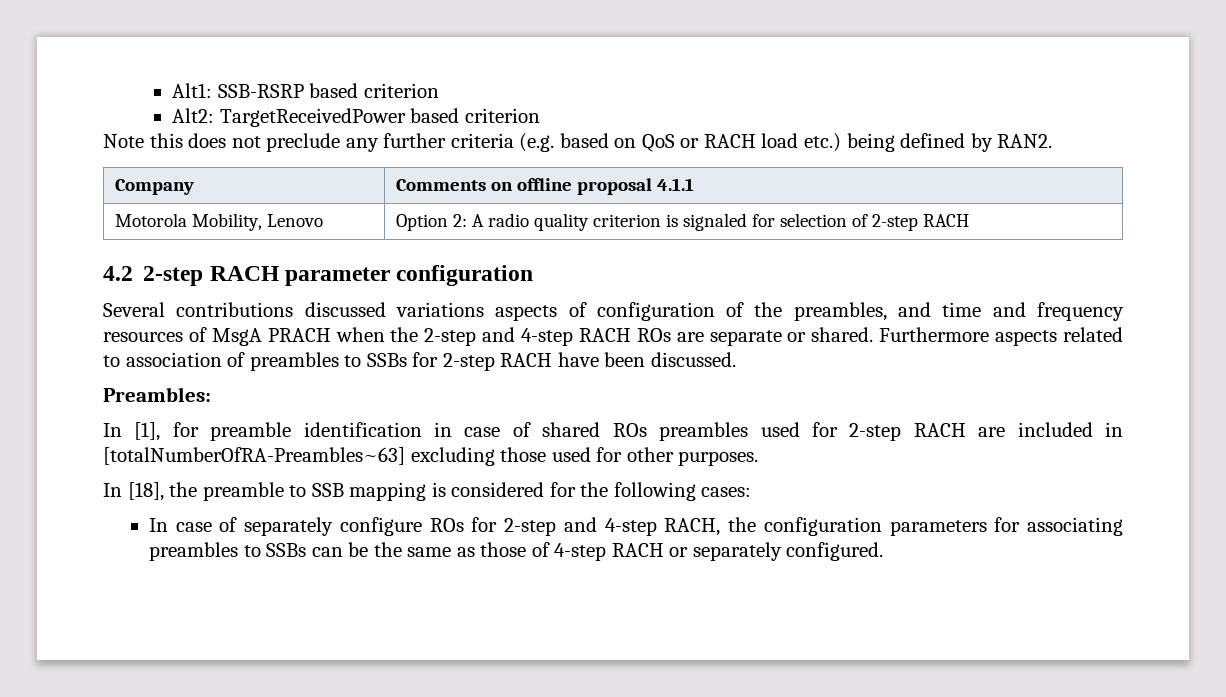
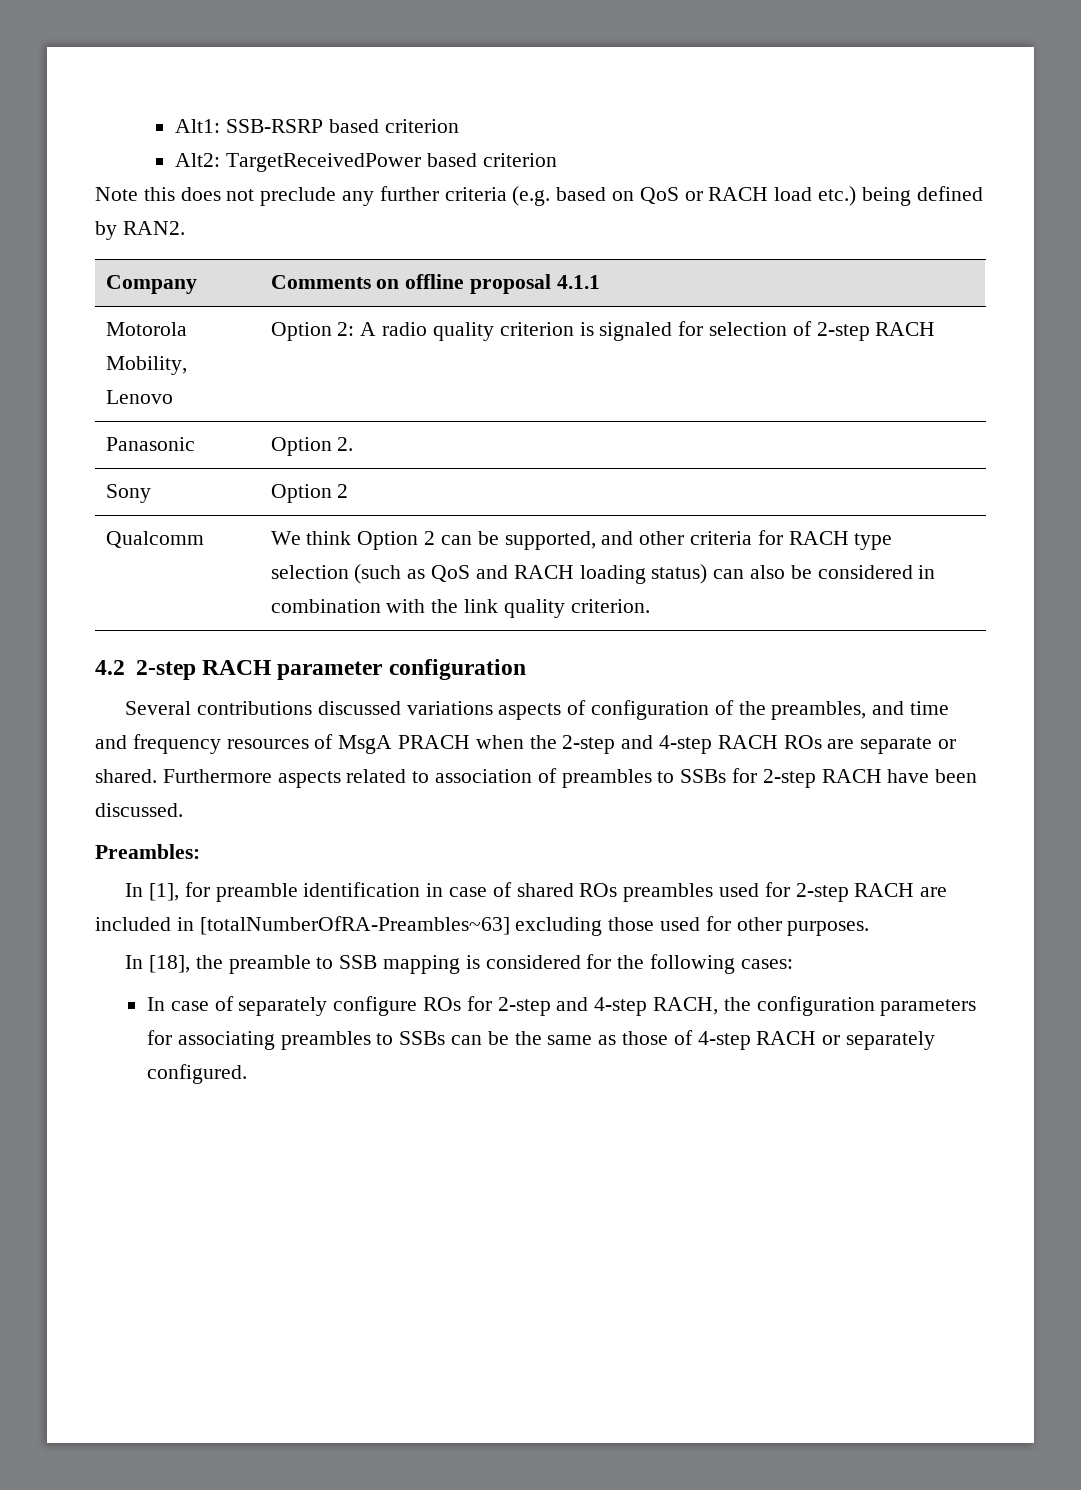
+ Panasonic | Option 2.
+ Sony | Option 2
+ Qualcomm | We think Option 2 can be supported, and other criteria for RACH type selection (such as QoS and RACH loading status) can also be considered in combination with the link quality criterion.

